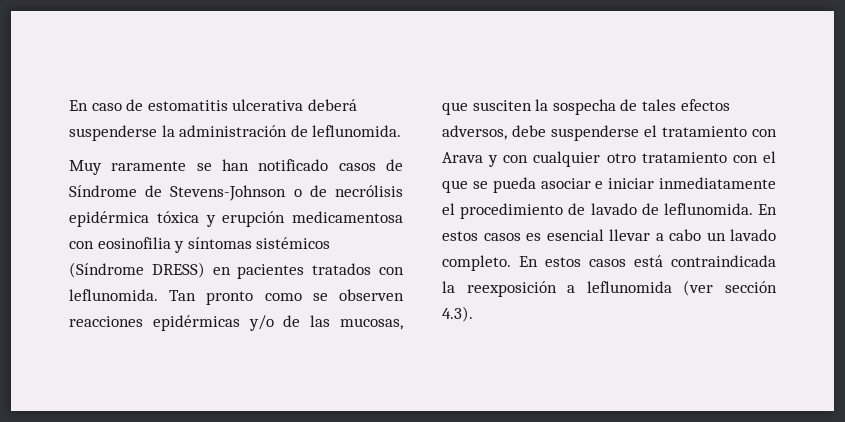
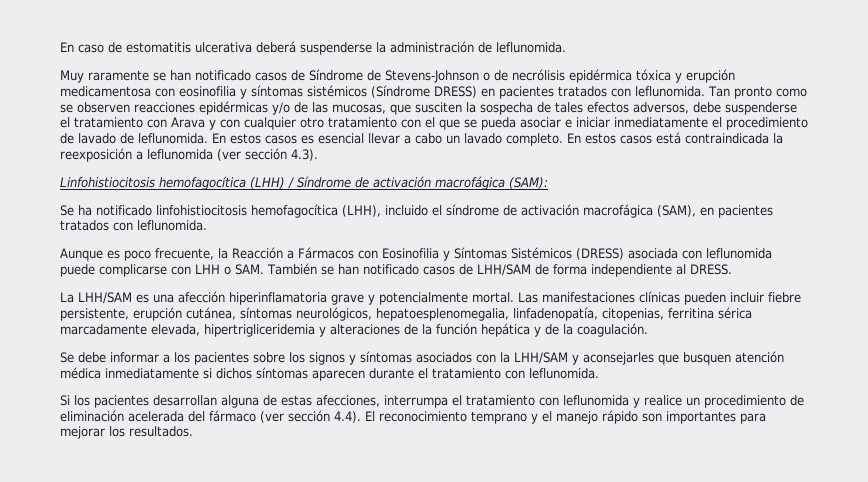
+ Linfohistiocitosis hemofagocítica (LHH) / Síndrome de activación macrofágica (SAM):
+ Se ha notificado linfohistiocitosis hemofagocítica (LHH), incluido el síndrome de activación macrofágica (SAM), en pacientes tratados con leflunomida.
+ Aunque es poco frecuente, la Reacción a Fármacos con Eosinofilia y Síntomas Sistémicos (DRESS) asociada con leflunomida puede complicarse con LHH o SAM. También se han notificado casos de LHH/SAM de forma independiente al DRESS.
+ La LHH/SAM es una afección hiperinflamatoria grave y potencialmente mortal. Las manifestaciones clínicas pueden incluir fiebre persistente, erupción cutánea, síntomas neurológicos, hepatoesplenomegalia, linfadenopatía, citopenias, ferritina sérica marcadamente elevada, hipertrigliceridemia y alteraciones de la función hepática y de la coagulación.
+ Se debe informar a los pacientes sobre los signos y síntomas asociados con la LHH/SAM y aconsejarles que busquen atención médica inmediatamente si dichos síntomas aparecen durante el tratamiento con leflunomida.
+ Si los pacientes desarrollan alguna de estas afecciones, interrumpa el tratamiento con leflunomida y realice un procedimiento de eliminación acelerada del fármaco (ver sección 4.4). El reconocimiento temprano y el manejo rápido son importantes para mejorar los resultados.

